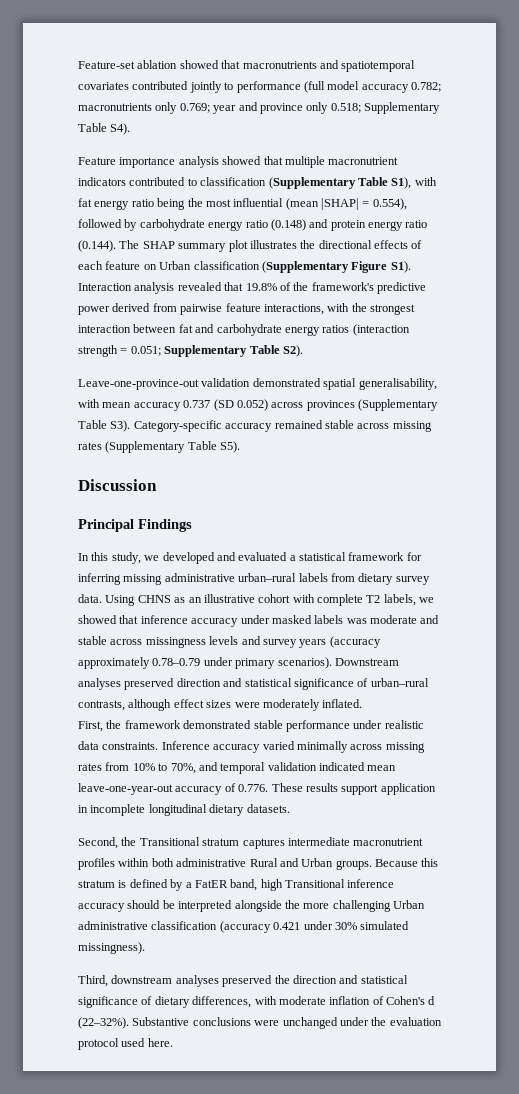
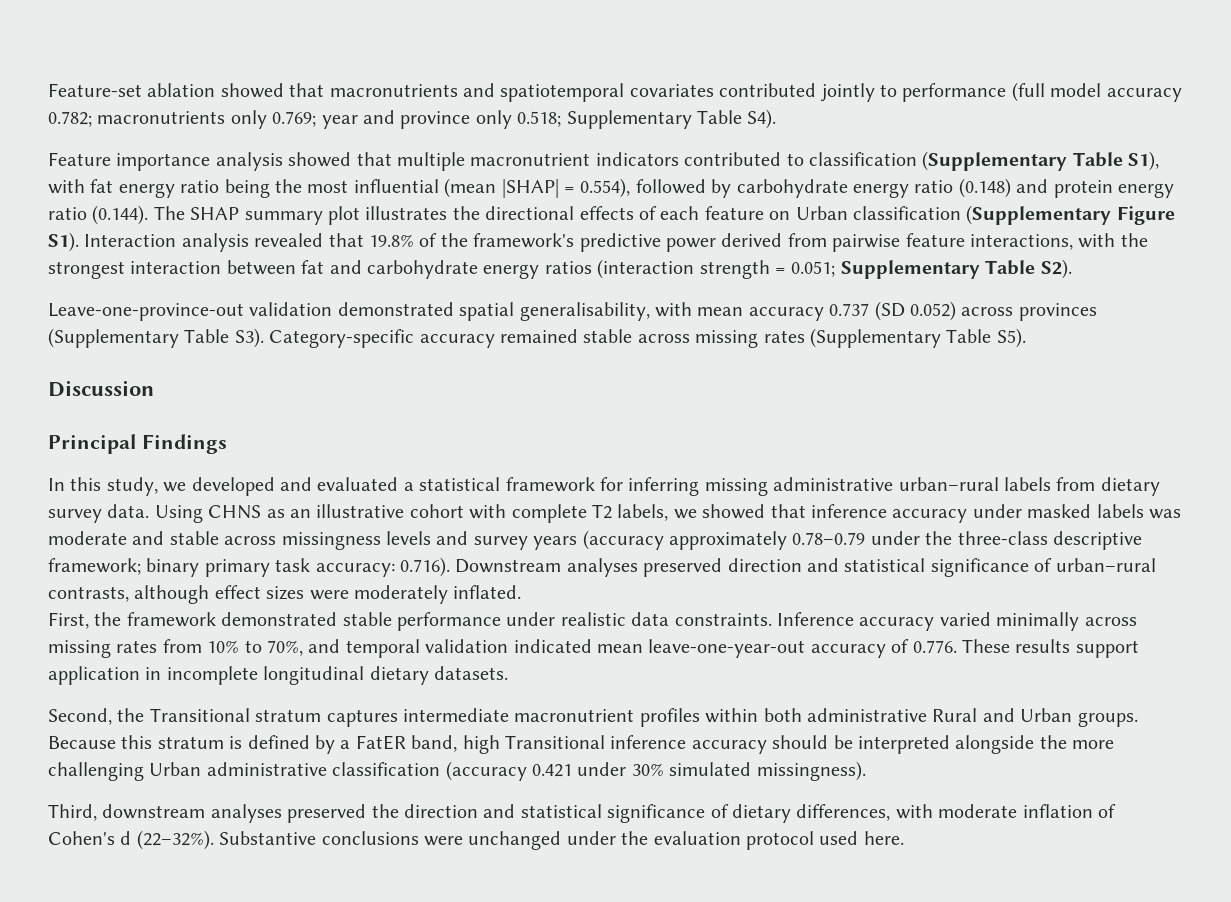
- Using CHNS as an illustrative cohort with complete T2 labels, we showed that inference accuracy under masked labels was moderate and stable across missingness levels and survey years (accuracy approximately 0.78–0.79 under primary scenarios). Downstream analyses preserved direction and statistical significance of urban–rural contrasts, although effect sizes were moderately inflated.
+ Using CHNS as an illustrative cohort with complete T2 labels, we showed that inference accuracy under masked labels was moderate and stable across missingness levels and survey years (accuracy approximately 0.78–0.79 under the three-class descriptive framework; binary primary task accuracy: 0.716). Downstream analyses preserved direction and statistical significance of urban–rural contrasts, although effect sizes were moderately inflated.

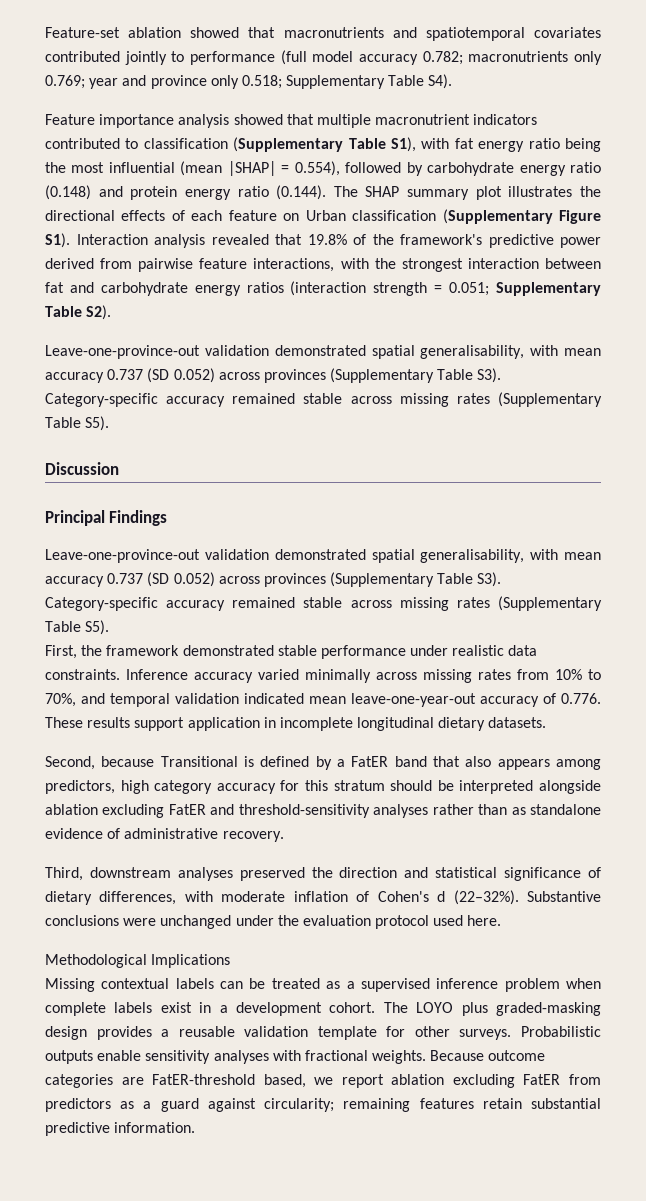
  Principal Findings
- In this study, we developed and evaluated a statistical framework for inferring missing administrative urban–rural labels from dietary survey data. Using CHNS as an illustrative cohort with complete T2 labels, we showed that inference accuracy under masked labels was moderate and stable across missingness levels and survey years (accuracy approximately 0.78–0.79 under the three-class descriptive framework; binary primary task accuracy: 0.716). Downstream analyses preserved direction and statistical significance of urban–rural contrasts, although effect sizes were moderately inflated.
+ Leave-one-province-out validation demonstrated spatial generalisability, with mean accuracy 0.737 (SD 0.052) across provinces (Supplementary Table S3). Category-specific accuracy remained stable across missing rates (Supplementary Table S5).
- Second, the Transitional stratum captures intermediate macronutrient profiles within both administrative Rural and Urban groups. Because this stratum is defined by a FatER band, high Transitional inference accuracy should be interpreted alongside the more challenging Urban administrative classification (accuracy 0.421 under 30% simulated missingness).
+ Second, because Transitional is defined by a FatER band that also appears among predictors, high category accuracy for this stratum should be interpreted alongside ablation excluding FatER and threshold-sensitivity analyses rather than as standalone evidence of administrative recovery.
+ Methodological Implications
+ Missing contextual labels can be treated as a supervised inference problem when complete labels exist in a development cohort. The LOYO plus graded-masking design provides a reusable validation template for other surveys. Probabilistic outputs enable sensitivity analyses with fractional weights. Because outcome categories are FatER-threshold based, we report ablation excluding FatER from predictors as a guard against circularity; remaining features retain substantial predictive information.

